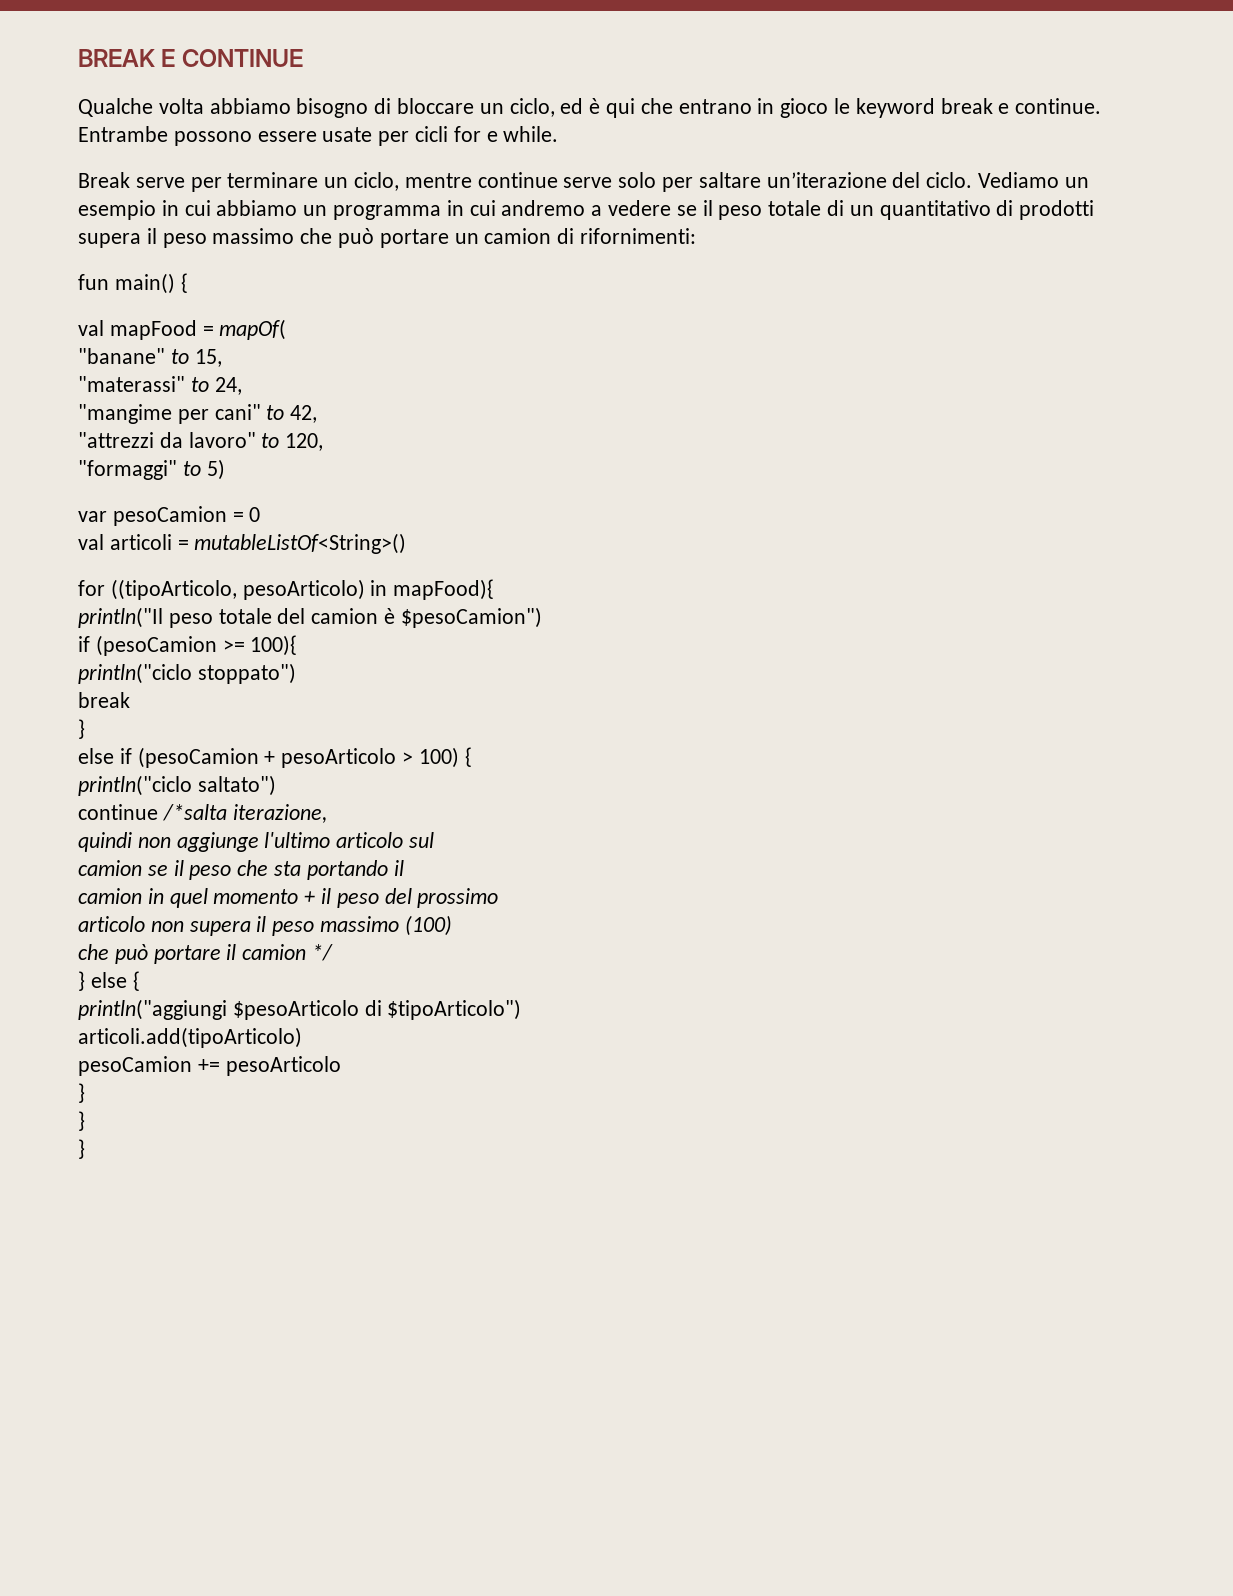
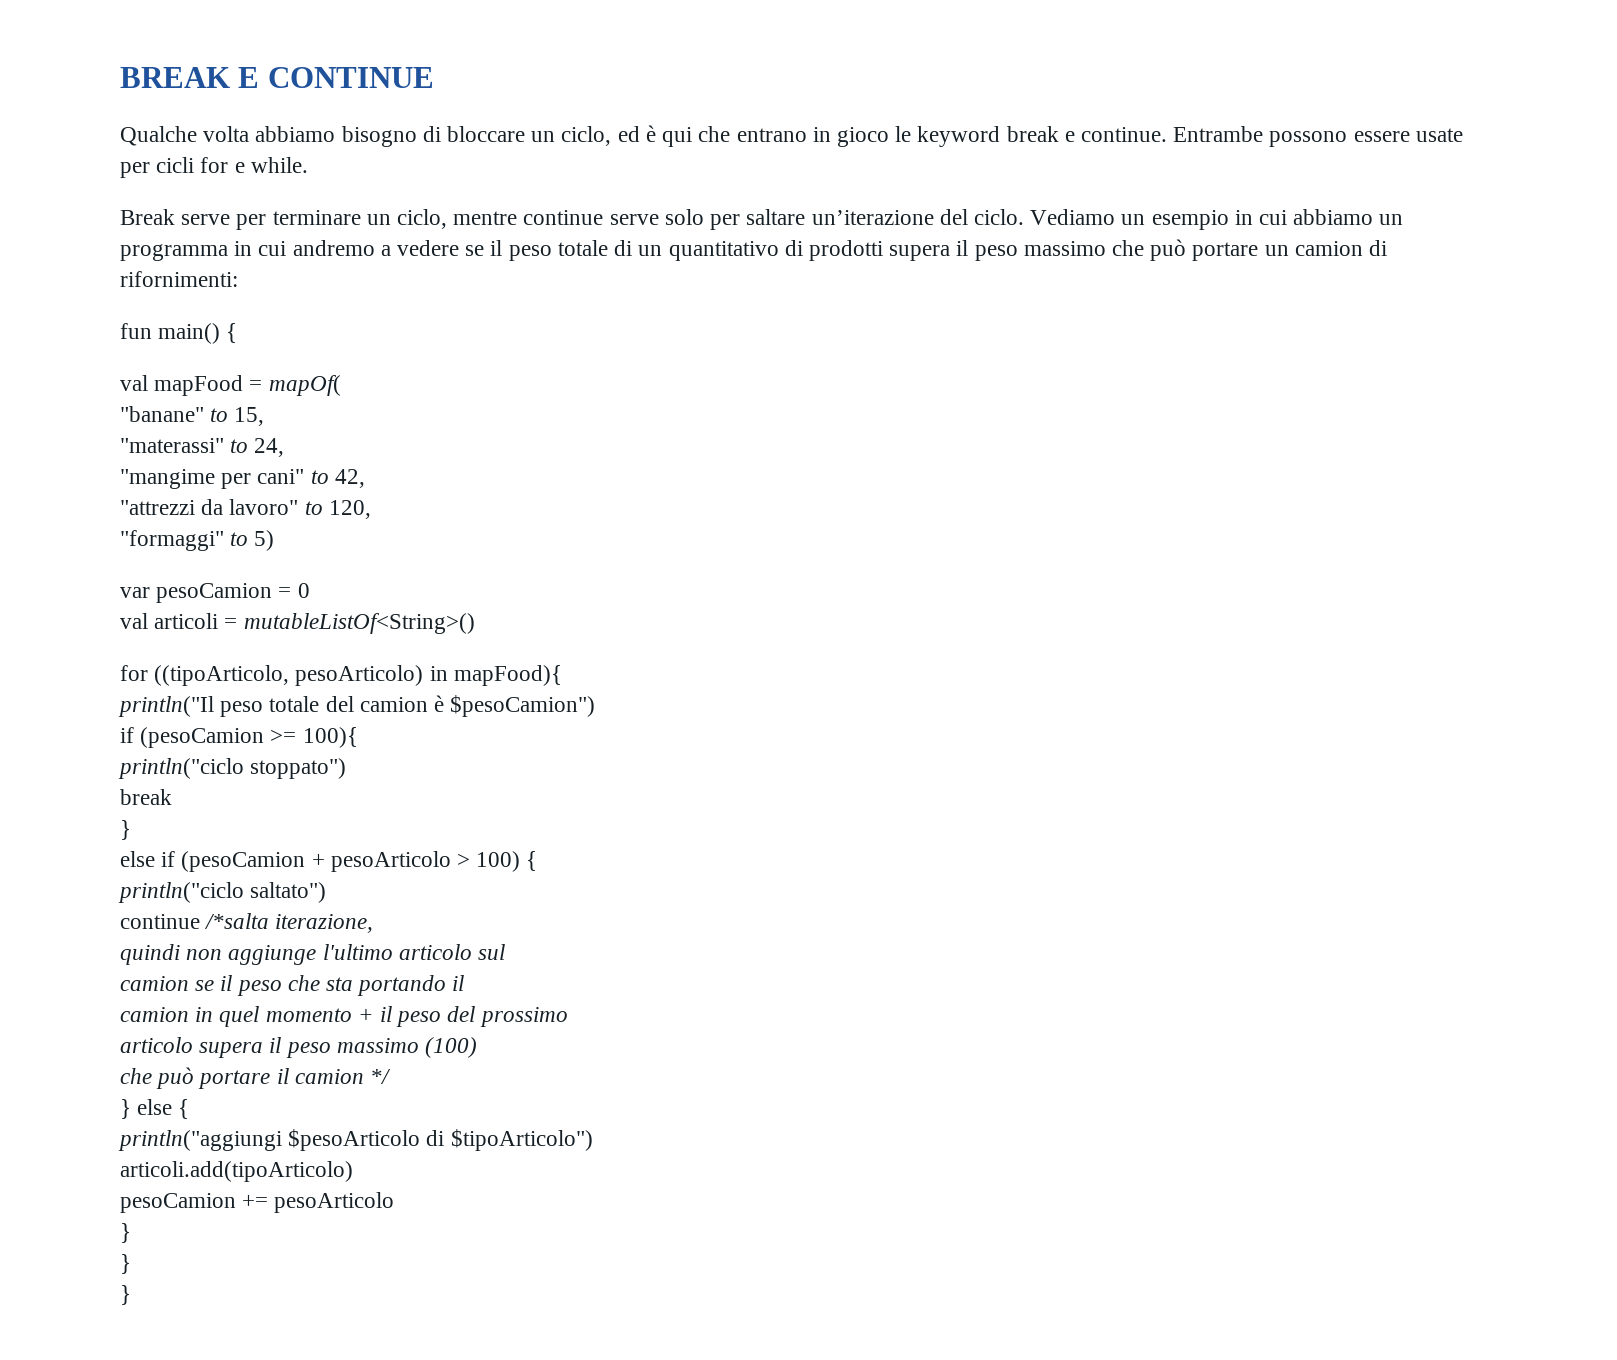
- articolo non supera il peso massimo (100)
+ articolo supera il peso massimo (100)

